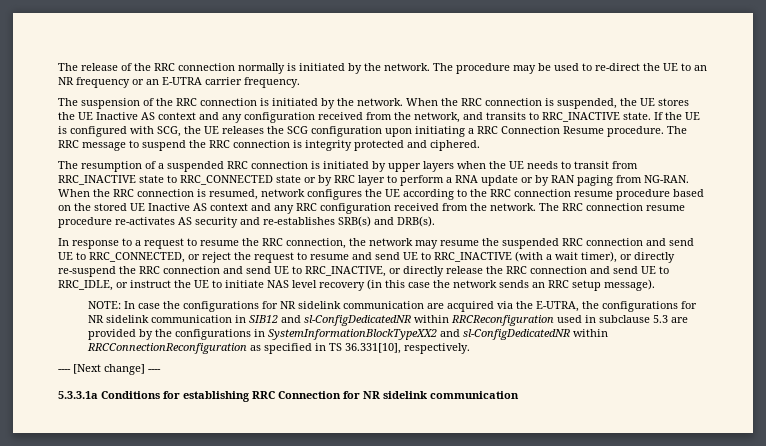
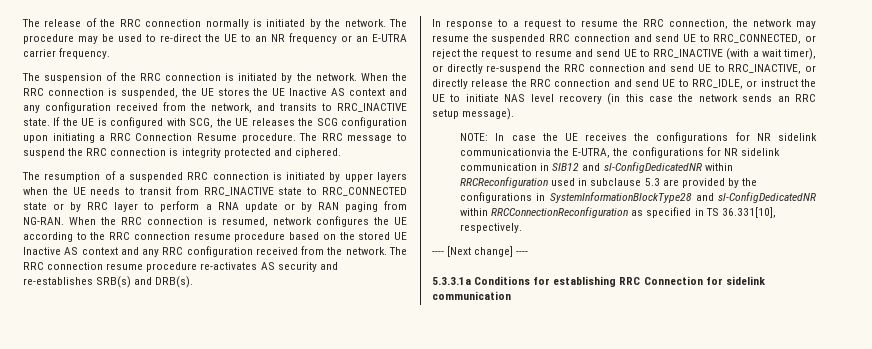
- NOTE: In case the configurations for NR sidelink communication are acquired via the E-UTRA, the configurations for NR sidelink communication in SIB12 and sl-ConfigDedicatedNR within RRCReconfiguration used in subclause 5.3 are provided by the configurations in SystemInformationBlockTypeXX2 and sl-ConfigDedicatedNR within RRCConnectionReconfiguration as specified in TS 36.331[10], respectively.
+ NOTE: In case the UE receives the configurations for NR sidelink communicationvia the E-UTRA, the configurations for NR sidelink communication in SIB12 and sl-ConfigDedicatedNR within RRCReconfiguration used in subclause 5.3 are provided by the configurations in SystemInformationBlockType28 and sl-ConfigDedicatedNR within RRCConnectionReconfiguration as specified in TS 36.331[10], respectively.
- 5.3.3.1a Conditions for establishing RRC Connection for NR sidelink communication
+ 5.3.3.1a Conditions for establishing RRC Connection for sidelink communication

